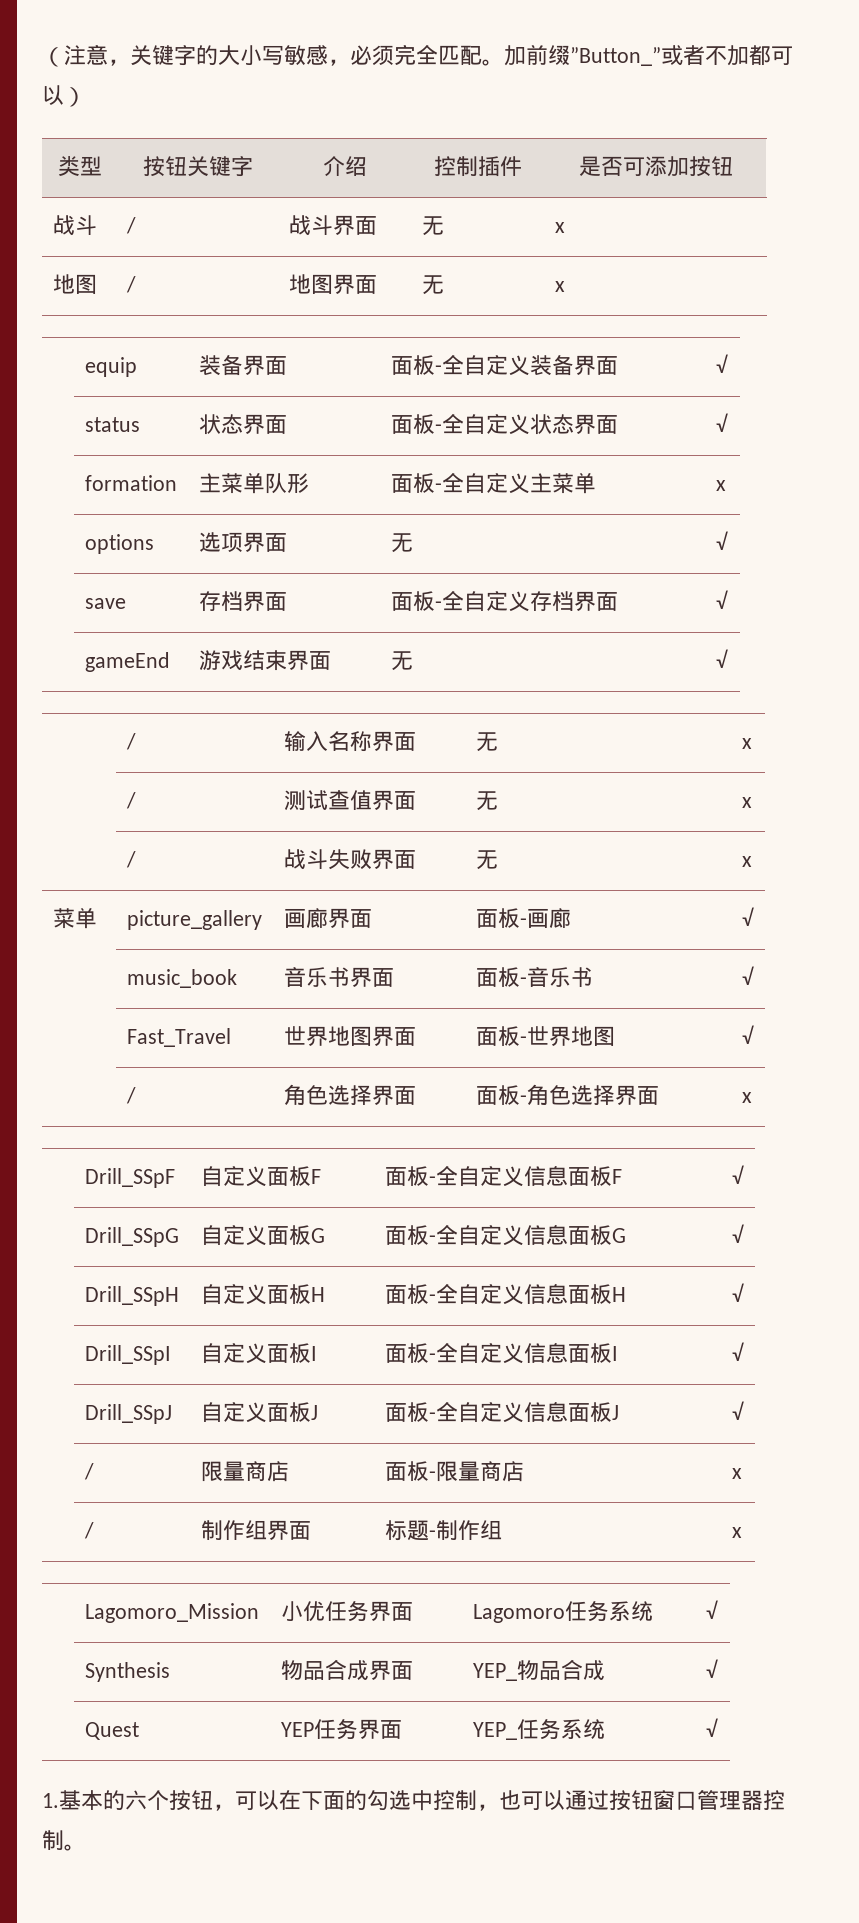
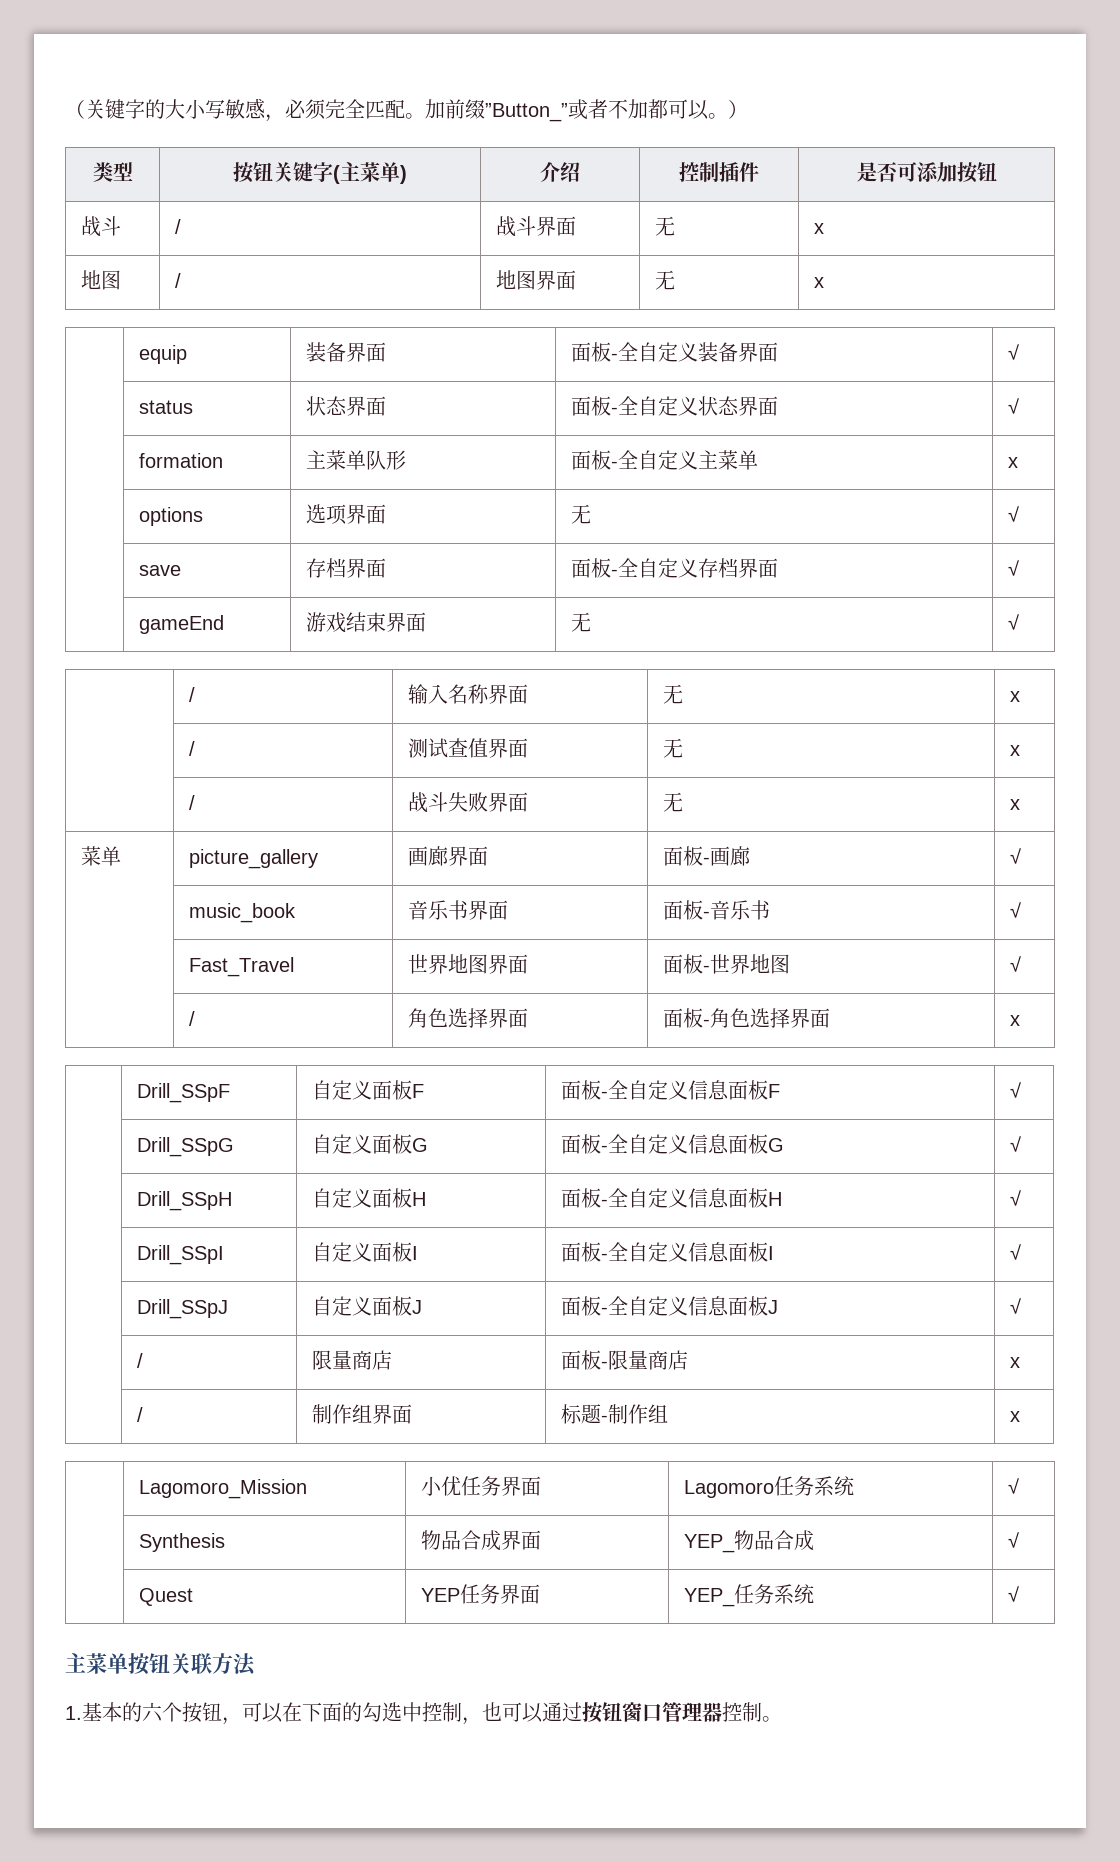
- （注意，关键字的大小写敏感，必须完全匹配。
+ （关键字的大小写敏感，必须完全匹配。
- 加前缀”Button_”或者不加都可以）
+ 加前缀”Button_”或者不加都可以。）
- 类型 | 按钮关键字 | 介绍 | 控制插件 | 是否可添加按钮
+ 类型 | 按钮关键字(主菜单) | 介绍 | 控制插件 | 是否可添加按钮
+ 主菜单按钮关联方法

